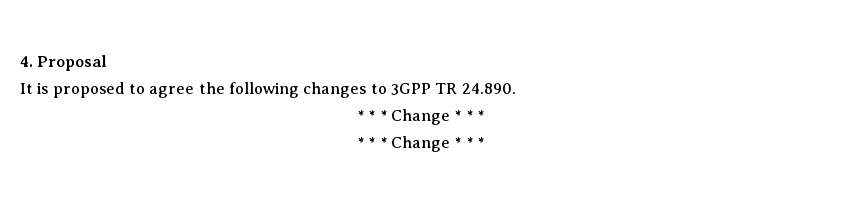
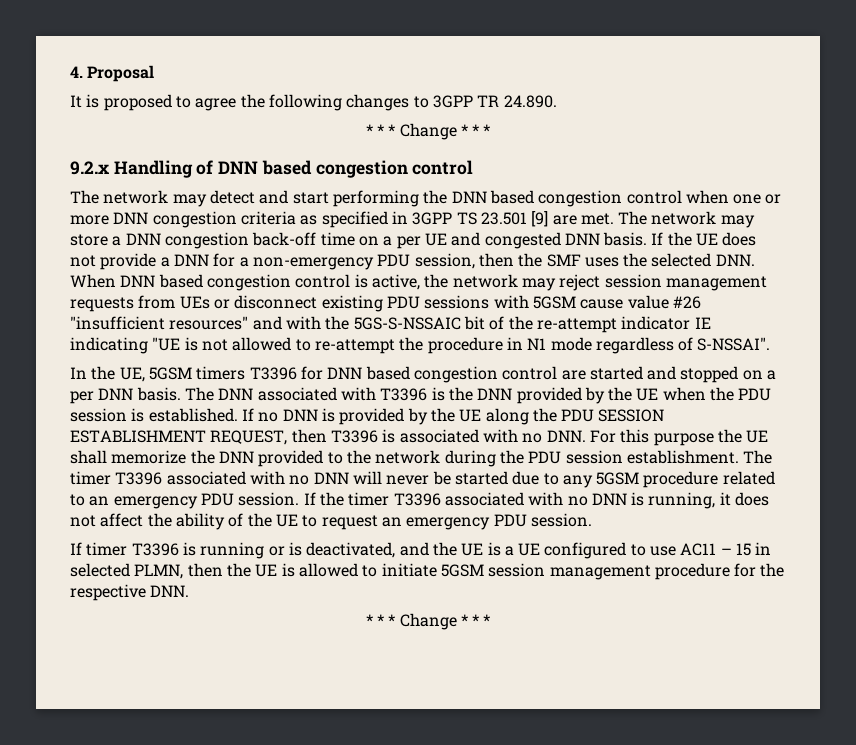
+ 9.2.x Handling of DNN based congestion control
+ The network may detect and start performing the DNN based congestion control when one or more DNN congestion criteria as specified in 3GPP TS 23.501 [9] are met. The network may store a DNN congestion back-off time on a per UE and congested DNN basis. If the UE does not provide a DNN for a non-emergency PDU session, then the SMF uses the selected DNN. When DNN based congestion control is active, the network may reject session management requests from UEs or disconnect existing PDU sessions with 5GSM cause value #26 "insufficient resources" and with the 5GS-S-NSSAIC bit of the re-attempt indicator IE indicating "UE is not allowed to re-attempt the procedure in N1 mode regardless of S-NSSAI".
+ In the UE, 5GSM timers T3396 for DNN based congestion control are started and stopped on a per DNN basis. The DNN associated with T3396 is the DNN provided by the UE when the PDU session is established. If no DNN is provided by the UE along the PDU SESSION ESTABLISHMENT REQUEST, then T3396 is associated with no DNN. For this purpose the UE shall memorize the DNN provided to the network during the PDU session establishment. The timer T3396 associated with no DNN will never be started due to any 5GSM procedure related to an emergency PDU session. If the timer T3396 associated with no DNN is running, it does not affect the ability of the UE to request an emergency PDU session.
+ If timer T3396 is running or is deactivated, and the UE is a UE configured to use AC11 – 15 in selected PLMN, then the UE is allowed to initiate 5GSM session management procedure for the respective DNN.

